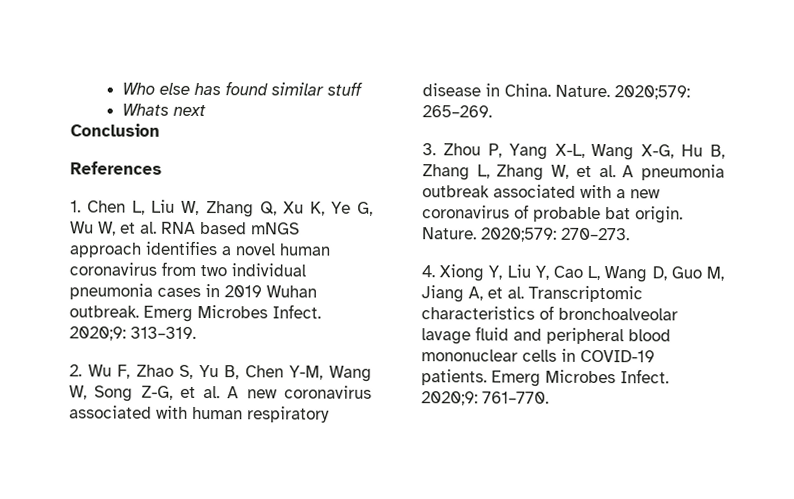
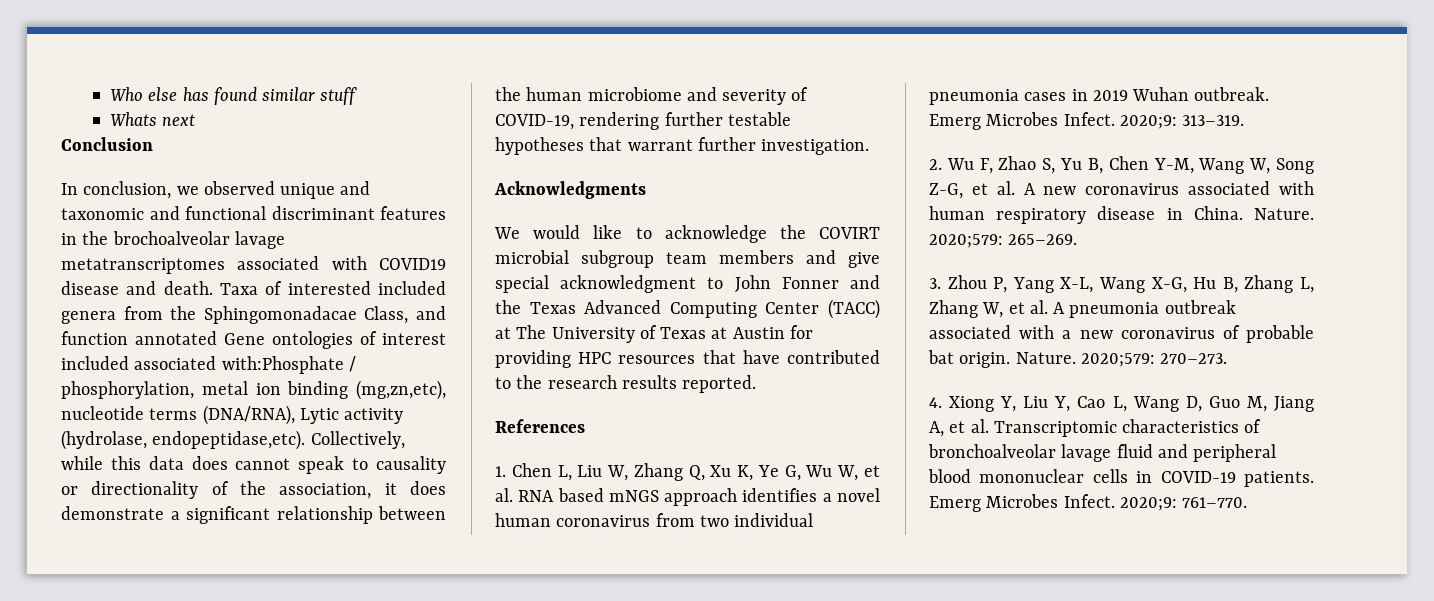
+ In conclusion, we observed unique and taxonomic and functional discriminant features in the brochoalveolar lavage metatranscriptomes associated with COVID19 disease and death. Taxa of interested included genera from the Sphingomonadacae Class, and function annotated Gene ontologies of interest included associated with:Phosphate / phosphorylation, metal ion binding (mg,zn,etc), nucleotide terms (DNA/RNA), Lytic activity (hydrolase, endopeptidase,etc). Collectively, while this data does cannot speak to causality or directionality of the association, it does demonstrate a significant relationship between the human microbiome and severity of COVID-19, rendering further testable hypotheses that warrant further investigation.
+ Acknowledgments
+ We would like to acknowledge the COVIRT microbial subgroup team members and give special acknowledgment to John Fonner and the Texas Advanced Computing Center (TACC) at The University of Texas at Austin for providing HPC resources that have contributed to the research results reported.

